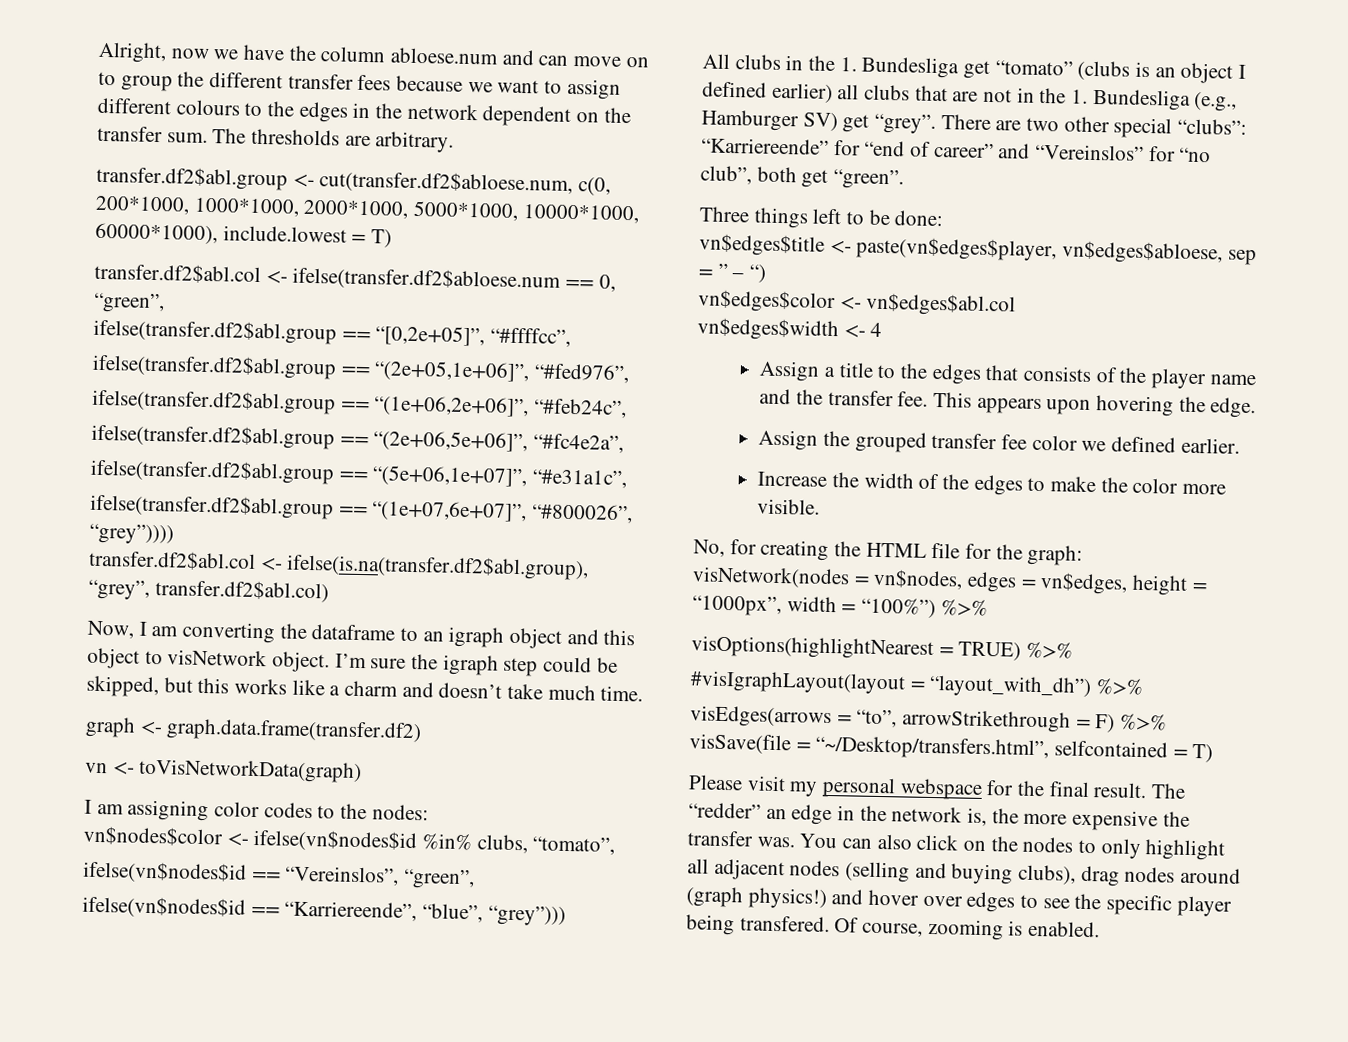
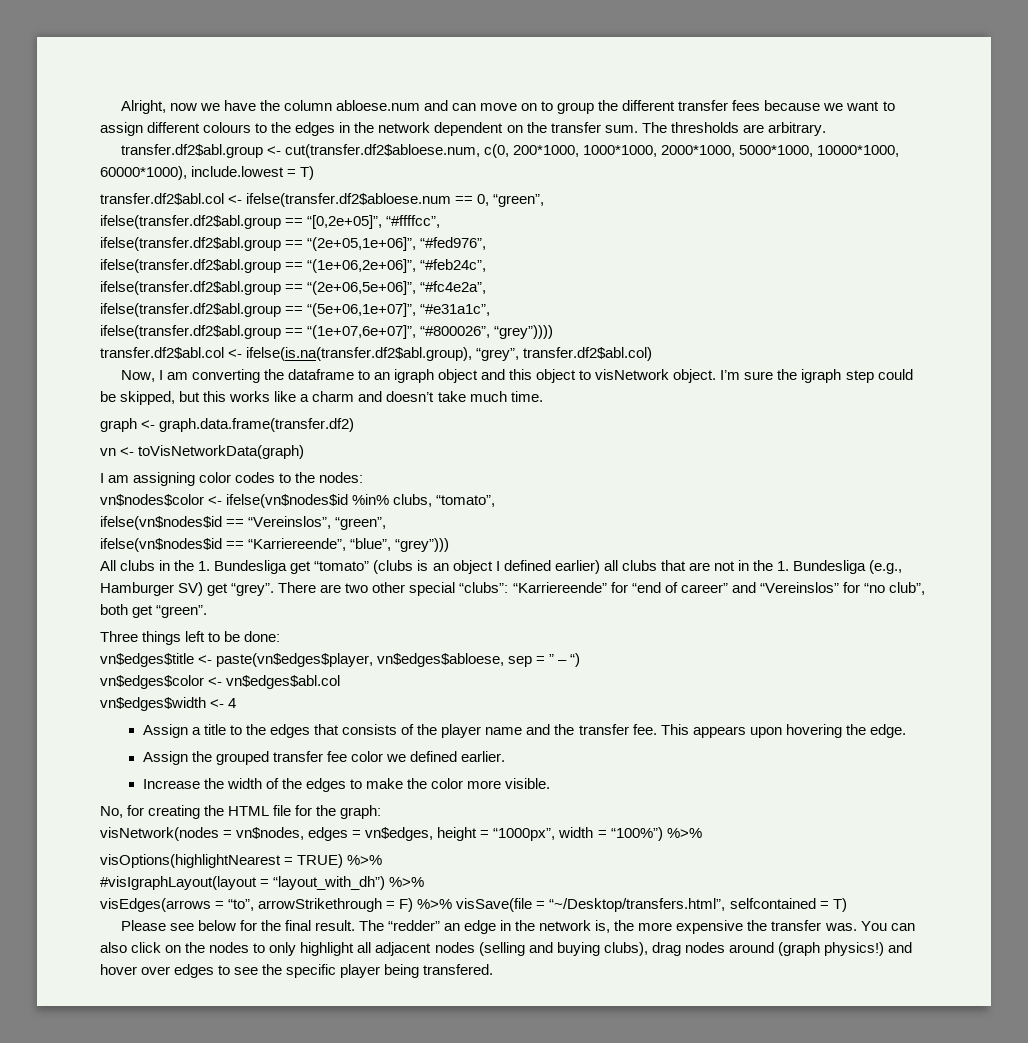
- Please visit my personal webspace for the final result.
+ Please see below for the final result.
- Of course, zooming is enabled.

